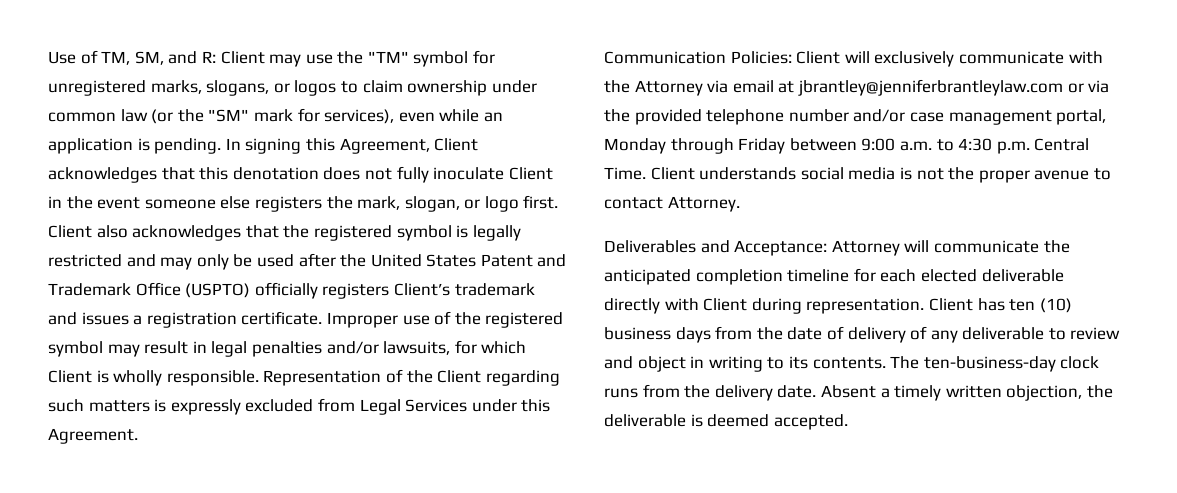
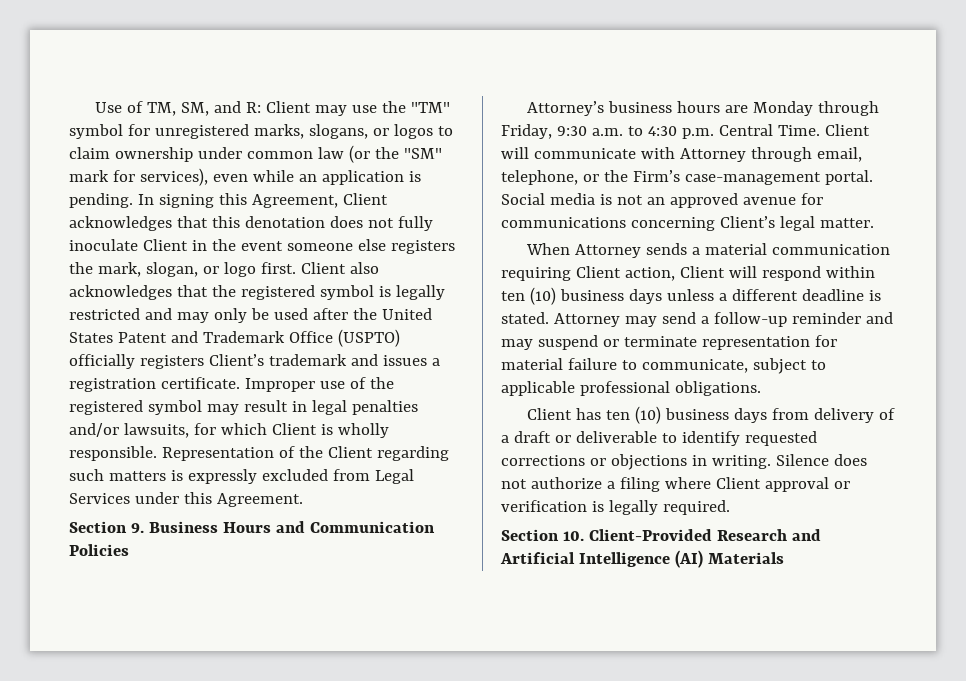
- Communication Policies: Client will exclusively communicate with the Attorney via email at jbrantley@jenniferbrantleylaw.com or via the provided telephone number and/or case management portal, Monday through Friday between 9:00 a.m. to 4:30 p.m. Central Time.
+ Section 9. Business Hours and Communication Policies
+ Attorney’s business hours are Monday through Friday, 9:30 a.m. to 4:30 p.m. Central Time.
- Client understands social media is not the proper avenue to contact Attorney.
- Deliverables and Acceptance: Attorney will communicate the anticipated completion timeline for each elected deliverable directly with Client during representation. Client has ten (10) business days from the date of delivery of any deliverable to review and object in writing to its contents. The ten-business-day clock runs from the delivery date. Absent a timely written objection, the deliverable is deemed accepted.
+ Client will communicate with Attorney through email, telephone, or the Firm’s case-management portal. Social media is not an approved avenue for communications concerning Client’s legal matter.
+ When Attorney sends a material communication requiring Client action, Client will respond within ten (10) business days unless a different deadline is stated. Attorney may send a follow-up reminder and may suspend or terminate representation for material failure to communicate, subject to applicable professional obligations.
+ Client has ten (10) business days from delivery of a draft or deliverable to identify requested corrections or objections in writing. Silence does not authorize a filing where Client approval or verification is legally required.
+ Section 10. Client-Provided Research and Artificial Intelligence (AI) Materials

